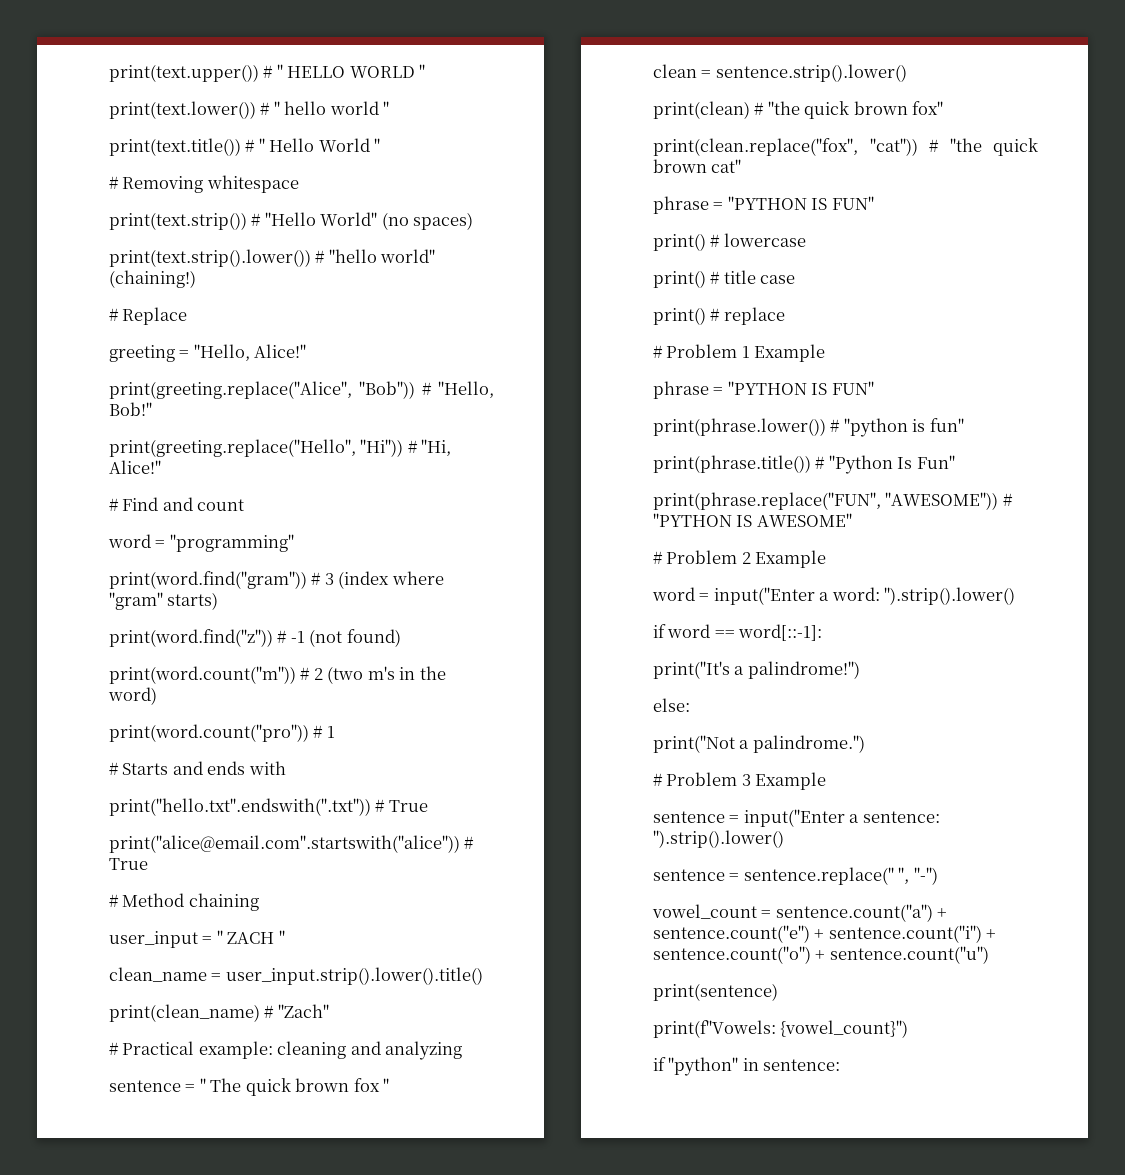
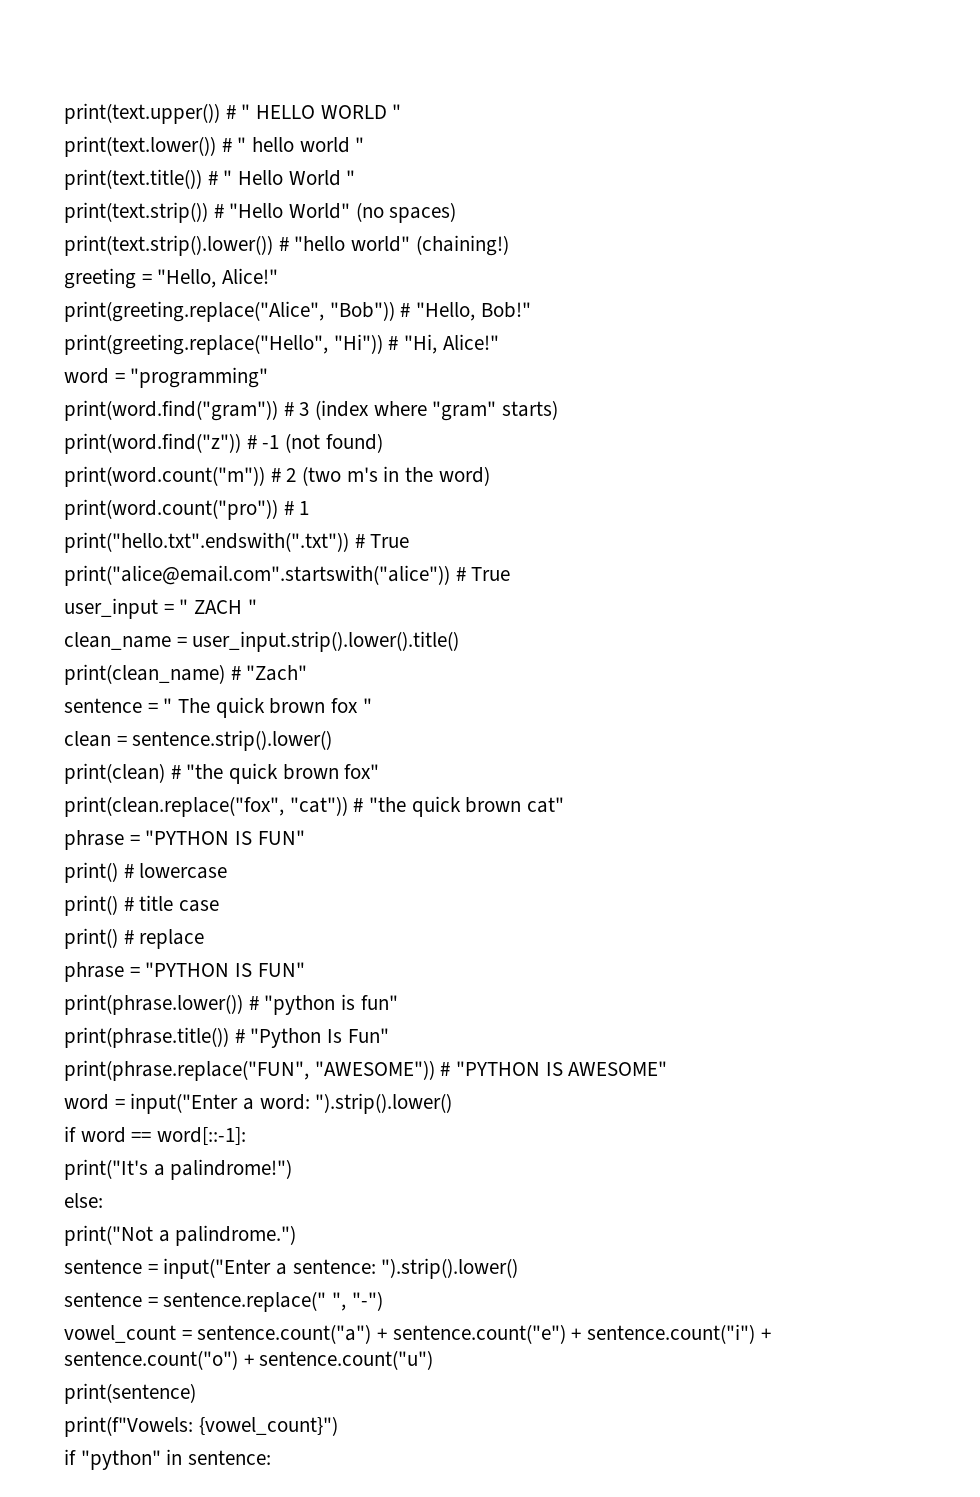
- # Removing whitespace
- # Replace
- # Find and count
- # Starts and ends with
- # Method chaining
- # Practical example: cleaning and analyzing
- # Problem 1 Example
- # Problem 2 Example
- # Problem 3 Example

